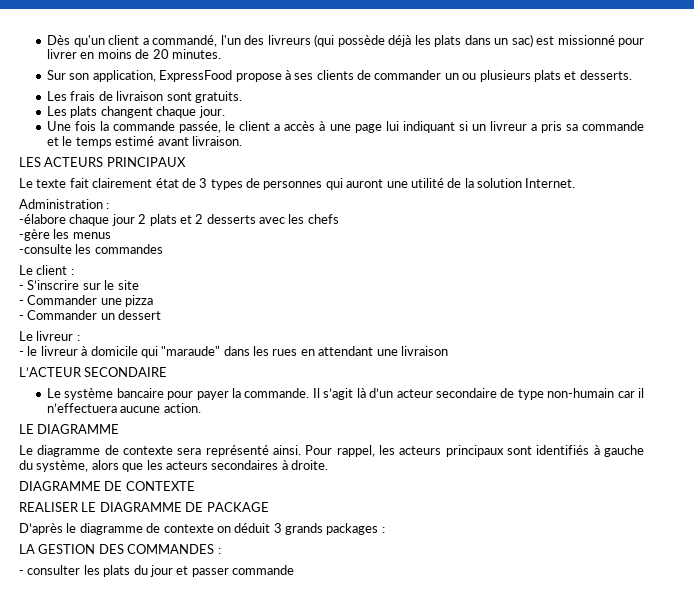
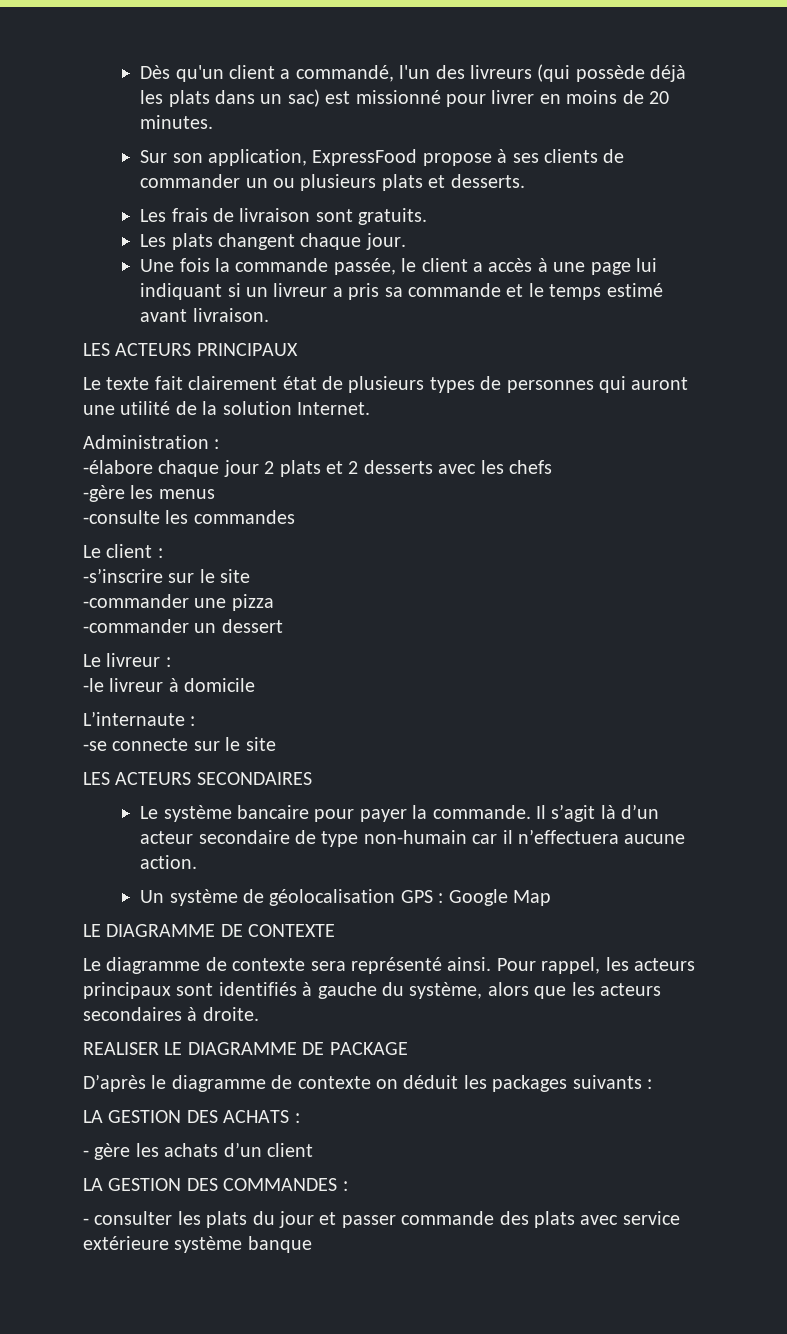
- Le texte fait clairement état de 3 types de personnes qui auront une utilité de la solution Internet.
+ Le texte fait clairement état de plusieurs types de personnes qui auront une utilité de la solution Internet.
- - S’inscrire sur le site
- - Commander une pizza
+ -s’inscrire sur le site
+ -commander une pizza
- - Commander un dessert
+ -commander un dessert
- - le livreur à domicile qui "maraude" dans les rues en attendant une livraison
- L’ACTEUR SECONDAIRE
+ -le livreur à domicile
+ L’internaute :
+ -se connecte sur le site
+ LES ACTEURS SECONDAIRES
  Il s’agit là d’un acteur secondaire de type non-humain car il n’effectuera aucune action.
- LE DIAGRAMME
+ Un système de géolocalisation GPS : Google Map
+ LE DIAGRAMME DE CONTEXTE
- DIAGRAMME DE CONTEXTE
- D’après le diagramme de contexte on déduit 3 grands packages :
+ D’après le diagramme de contexte on déduit les packages suivants :
+ LA GESTION DES ACHATS :
+ - gère les achats d’un client
- - consulter les plats du jour et passer commande
+ - consulter les plats du jour et passer commande des plats avec service extérieure système banque

